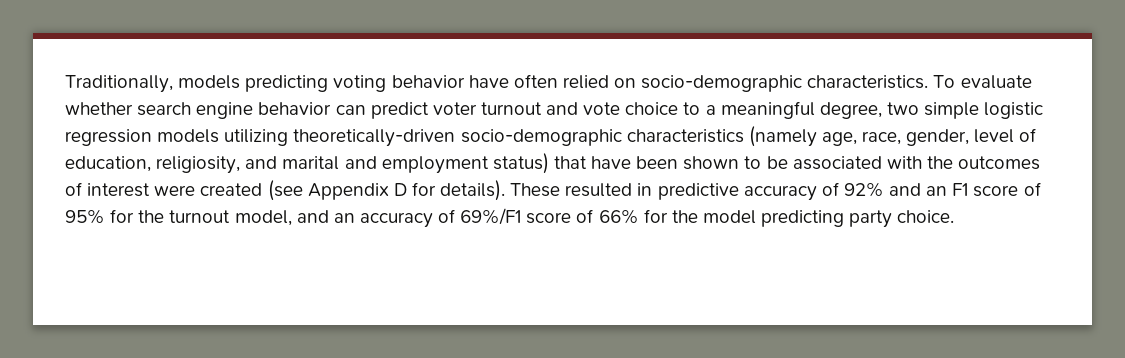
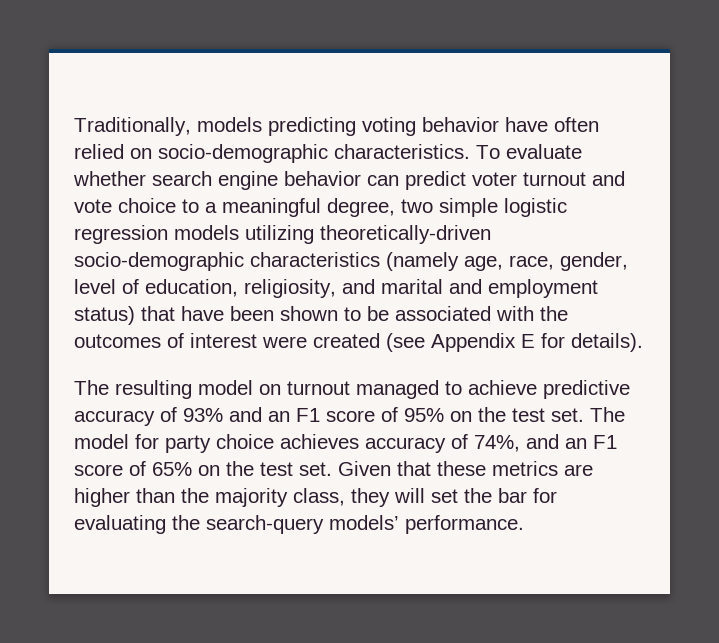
- To evaluate whether search engine behavior can predict voter turnout and vote choice to a meaningful degree, two simple logistic regression models utilizing theoretically-driven socio-demographic characteristics (namely age, race, gender, level of education, religiosity, and marital and employment status) that have been shown to be associated with the outcomes of interest were created (see Appendix D for details). These resulted in predictive accuracy of 92% and an F1 score of 95% for the turnout model, and an accuracy of 69%/F1 score of 66% for the model predicting party choice.
+ To evaluate whether search engine behavior can predict voter turnout and vote choice to a meaningful degree, two simple logistic regression models utilizing theoretically-driven socio-demographic characteristics (namely age, race, gender, level of education, religiosity, and marital and employment status) that have been shown to be associated with the outcomes of interest were created (see Appendix E for details).
+ The resulting model on turnout managed to achieve predictive accuracy of 93% and an F1 score of 95% on the test set. The model for party choice achieves accuracy of 74%, and an F1 score of 65% on the test set. Given that these metrics are higher than the majority class, they will set the bar for evaluating the search-query models’ performance.

